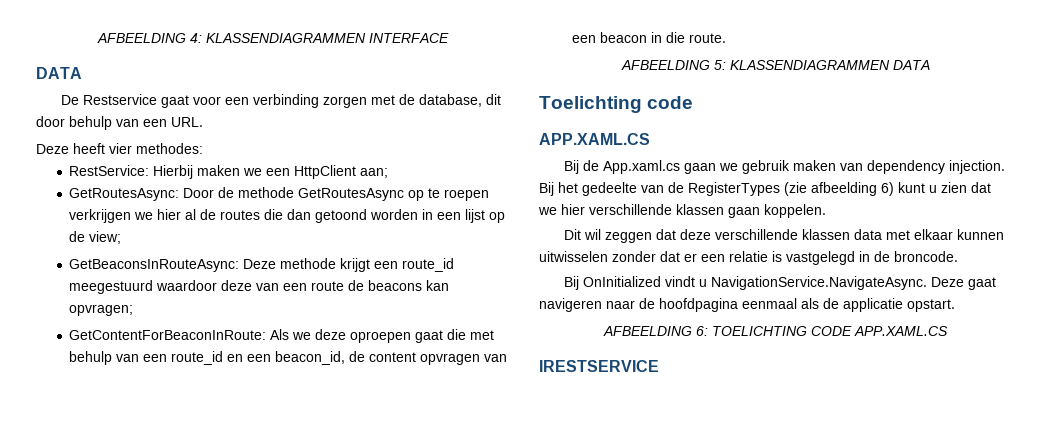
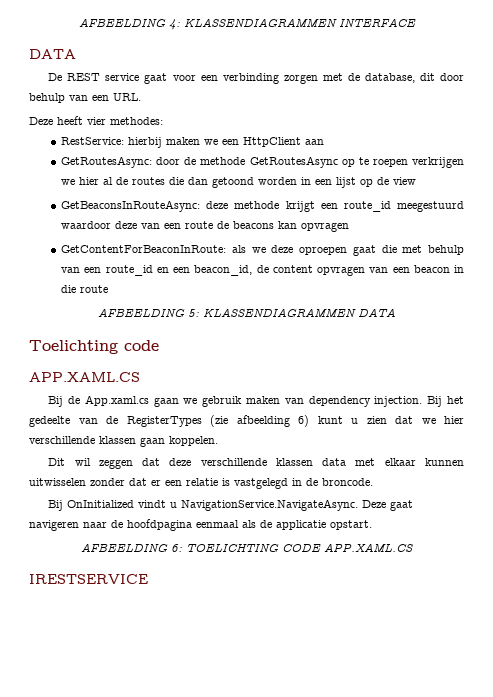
- De Restservice gaat voor een verbinding zorgen met de database, dit door behulp van een URL.
+ De REST service gaat voor een verbinding zorgen met de database, dit door behulp van een URL.
- RestService: Hierbij maken we een HttpClient aan;
+ RestService: hierbij maken we een HttpClient aan
- GetRoutesAsync: Door de methode GetRoutesAsync op te roepen verkrijgen we hier al de routes die dan getoond worden in een lijst op de view;
+ GetRoutesAsync: door de methode GetRoutesAsync op te roepen verkrijgen we hier al de routes die dan getoond worden in een lijst op de view
- GetBeaconsInRouteAsync: Deze methode krijgt een route_id meegestuurd waardoor deze van een route de beacons kan opvragen;
+ GetBeaconsInRouteAsync: deze methode krijgt een route_id meegestuurd waardoor deze van een route de beacons kan opvragen
- GetContentForBeaconInRoute: Als we deze oproepen gaat die met behulp van een route_id en een beacon_id, de content opvragen van een beacon in die route.
+ GetContentForBeaconInRoute: als we deze oproepen gaat die met behulp van een route_id en een beacon_id, de content opvragen van een beacon in die route

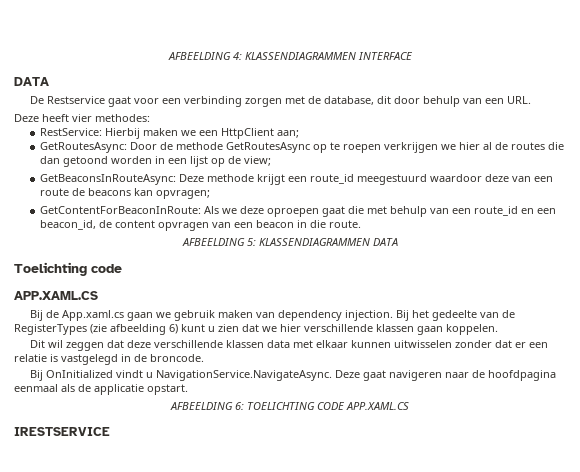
- De REST service gaat voor een verbinding zorgen met de database, dit door behulp van een URL.
+ De Restservice gaat voor een verbinding zorgen met de database, dit door behulp van een URL.
- RestService: hierbij maken we een HttpClient aan
+ RestService: Hierbij maken we een HttpClient aan;
- GetRoutesAsync: door de methode GetRoutesAsync op te roepen verkrijgen we hier al de routes die dan getoond worden in een lijst op de view
+ GetRoutesAsync: Door de methode GetRoutesAsync op te roepen verkrijgen we hier al de routes die dan getoond worden in een lijst op de view;
- GetBeaconsInRouteAsync: deze methode krijgt een route_id meegestuurd waardoor deze van een route de beacons kan opvragen
+ GetBeaconsInRouteAsync: Deze methode krijgt een route_id meegestuurd waardoor deze van een route de beacons kan opvragen;
- GetContentForBeaconInRoute: als we deze oproepen gaat die met behulp van een route_id en een beacon_id, de content opvragen van een beacon in die route
+ GetContentForBeaconInRoute: Als we deze oproepen gaat die met behulp van een route_id en een beacon_id, de content opvragen van een beacon in die route.

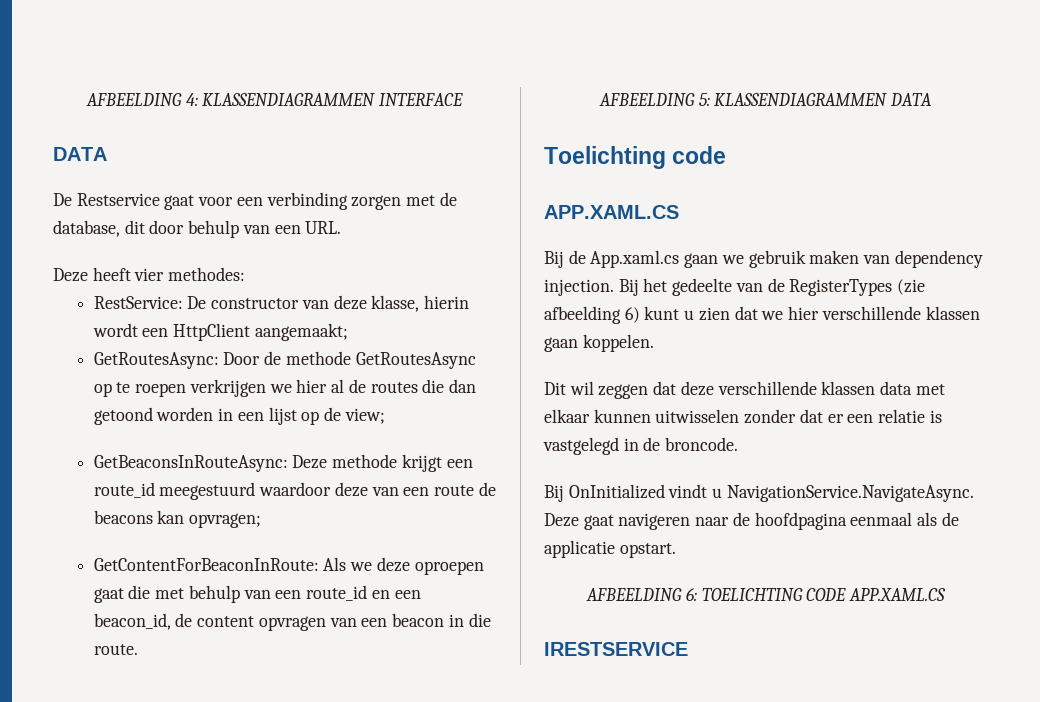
- RestService: Hierbij maken we een HttpClient aan;
+ RestService: De constructor van deze klasse, hierin wordt een HttpClient aangemaakt;

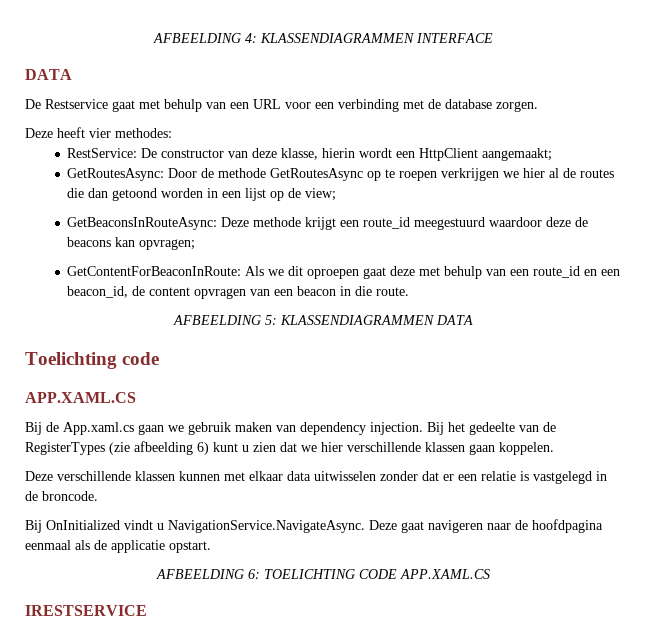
- De Restservice gaat voor een verbinding zorgen met de database, dit door behulp van een URL.
+ De Restservice gaat met behulp van een URL voor een verbinding met de database zorgen.
- GetBeaconsInRouteAsync: Deze methode krijgt een route_id meegestuurd waardoor deze van een route de beacons kan opvragen;
+ GetBeaconsInRouteAsync: Deze methode krijgt een route_id meegestuurd waardoor deze de beacons kan opvragen;
- GetContentForBeaconInRoute: Als we deze oproepen gaat die met behulp van een route_id en een beacon_id, de content opvragen van een beacon in die route.
+ GetContentForBeaconInRoute: Als we dit oproepen gaat deze met behulp van een route_id en een beacon_id, de content opvragen van een beacon in die route.
- Dit wil zeggen dat deze verschillende klassen data met elkaar kunnen uitwisselen zonder dat er een relatie is vastgelegd in de broncode.
+ Deze verschillende klassen kunnen met elkaar data uitwisselen zonder dat er een relatie is vastgelegd in de broncode.

